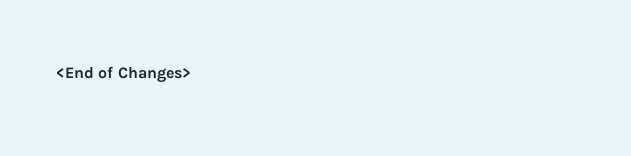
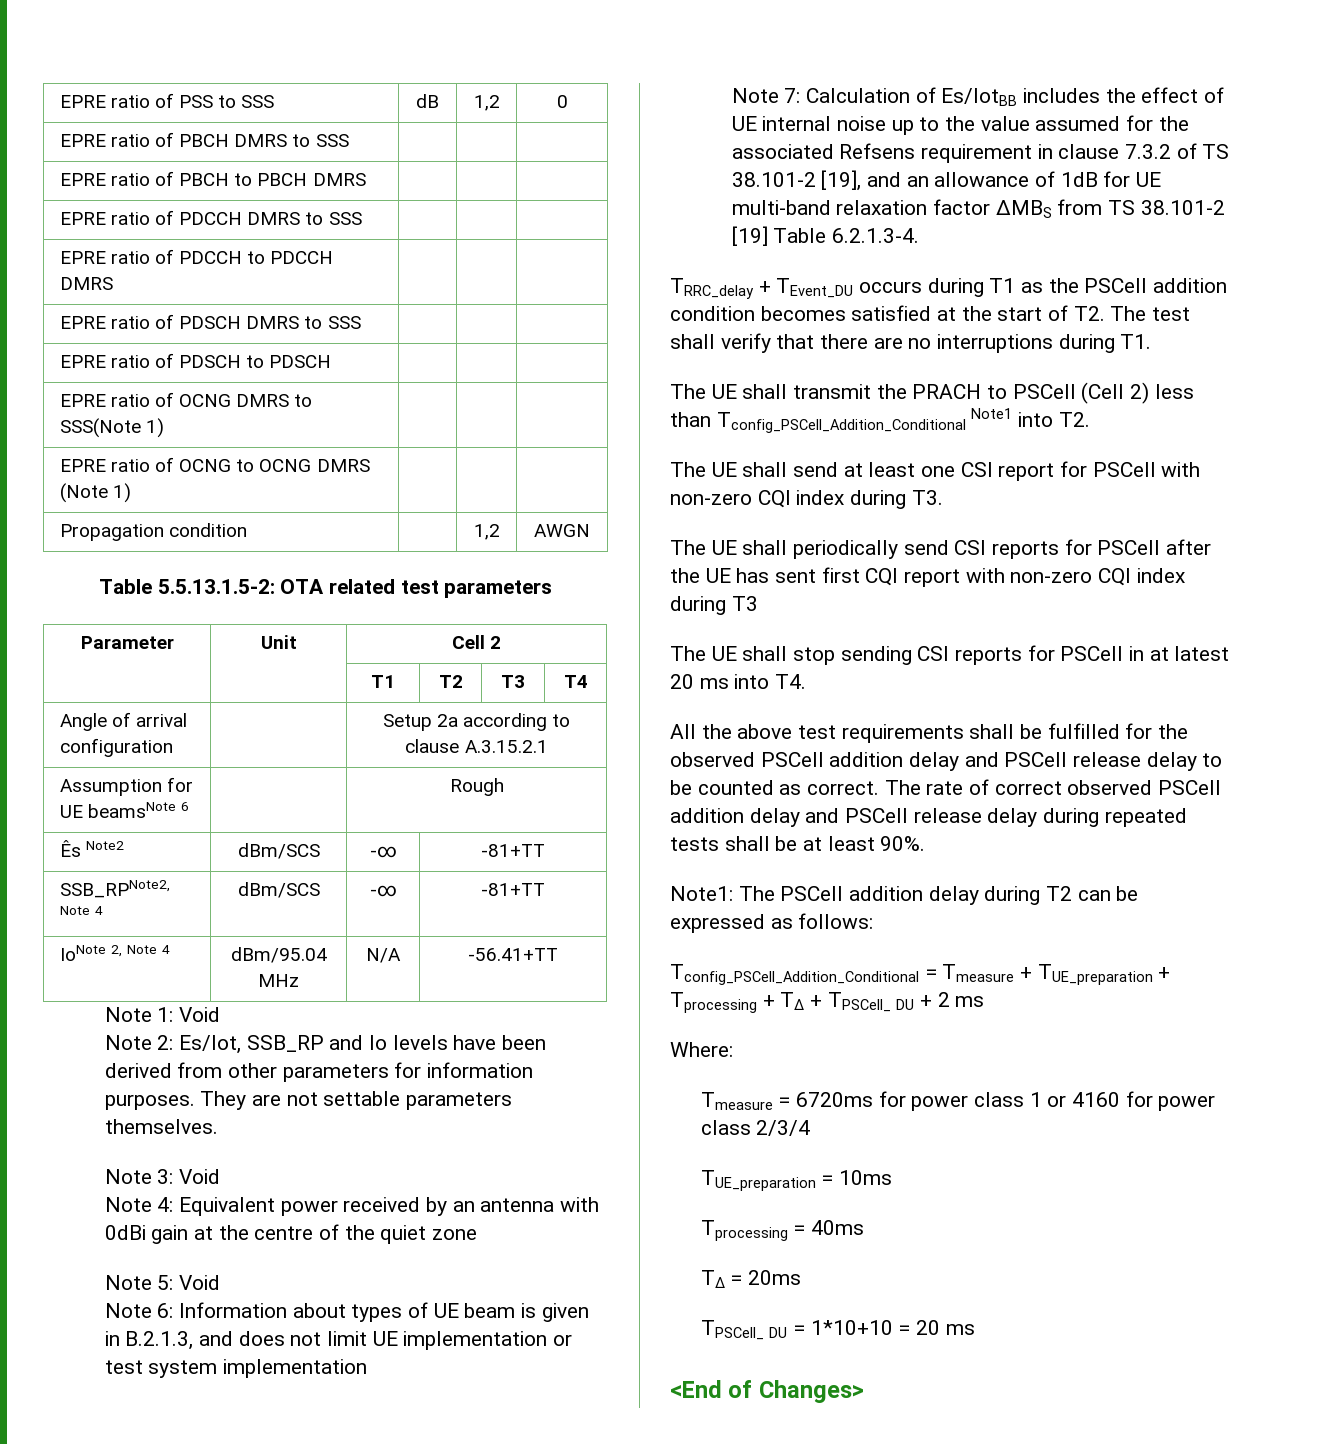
+ EPRE ratio of PSS to SSS | dB | 1,2 | 0
+ EPRE ratio of PBCH DMRS to SSS | | |
+ EPRE ratio of PBCH to PBCH DMRS | | |
+ EPRE ratio of PDCCH DMRS to SSS | | |
+ EPRE ratio of PDCCH to PDCCH DMRS | | |
+ EPRE ratio of PDSCH DMRS to SSS | | |
+ EPRE ratio of PDSCH to PDSCH | | |
+ EPRE ratio of OCNG DMRS to SSS(Note 1) | | |
+ EPRE ratio of OCNG to OCNG DMRS (Note 1) | | |
+ Propagation condition | | 1,2 | AWGN
+ Table 5.5.13.1.5-2: OTA related test parameters
+ Parameter | Unit | Cell 2
+ | | T1 | T2 | T3 | T4
+ Angle of arrival configuration | | Setup 2a according to clause A.3.15.2.1
+ Assumption for UE beamsNote 6 | | Rough
+ Ês Note2 | dBm/SCS | -∞ | -81+TT
+ SSB_RPNote2, Note 4 | dBm/SCS | -∞ | -81+TT
+ IoNote 2, Note 4 | dBm/95.04 MHz | N/A | -56.41+TT
+ Note 1: Void
+ Note 2: Es/Iot, SSB_RP and Io levels have been derived from other parameters for information purposes. They are not settable parameters themselves.
+ Note 3: Void
+ Note 4: Equivalent power received by an antenna with 0dBi gain at the centre of the quiet zone
+ Note 5: Void
+ Note 6: Information about types of UE beam is given in B.2.1.3, and does not limit UE implementation or test system implementation
+ Note 7: Calculation of Es/IotBB includes the effect of UE internal noise up to the value assumed for the associated Refsens requirement in clause 7.3.2 of TS 38.101-2 [19], and an allowance of 1dB for UE multi-band relaxation factor ΔMBS from TS 38.101-2 [19] Table 6.2.1.3-4.
+ TRRC_delay + TEvent_DU occurs during T1 as the PSCell addition condition becomes satisfied at the start of T2. The test shall verify that there are no interruptions during T1.
+ The UE shall transmit the PRACH to PSCell (Cell 2) less than Tconfig_PSCell_Addition_Conditional Note1 into T2.
+ The UE shall send at least one CSI report for PSCell with non-zero CQI index during T3.
+ The UE shall periodically send CSI reports for PSCell after the UE has sent first CQI report with non-zero CQI index during T3
+ The UE shall stop sending CSI reports for PSCell in at latest 20 ms into T4.
+ All the above test requirements shall be fulfilled for the observed PSCell addition delay and PSCell release delay to be counted as correct. The rate of correct observed PSCell addition delay and PSCell release delay during repeated tests shall be at least 90%.
+ Note1: The PSCell addition delay during T2 can be expressed as follows:
+ Tconfig_PSCell_Addition_Conditional = Tmeasure + TUE_preparation + Tprocessing + T∆ + TPSCell_ DU + 2 ms
+ Where:
+ Tmeasure = 6720ms for power class 1 or 4160 for power class 2/3/4
+ TUE_preparation = 10ms
+ Tprocessing = 40ms
+ T∆ = 20ms
+ TPSCell_ DU = 1*10+10 = 20 ms

